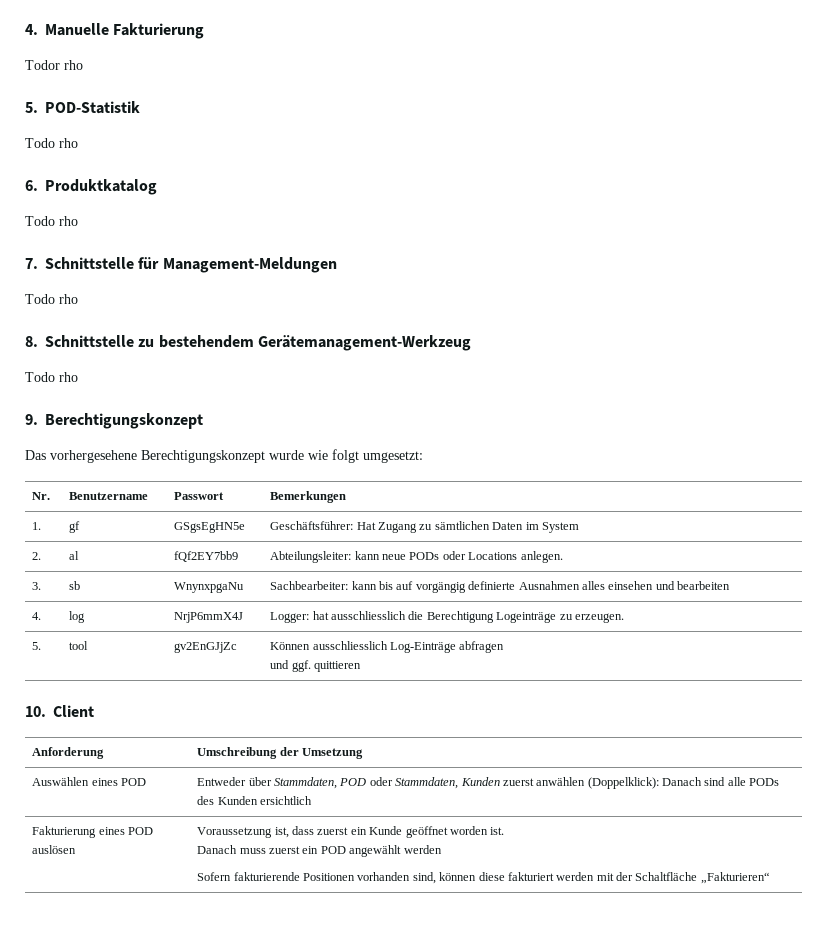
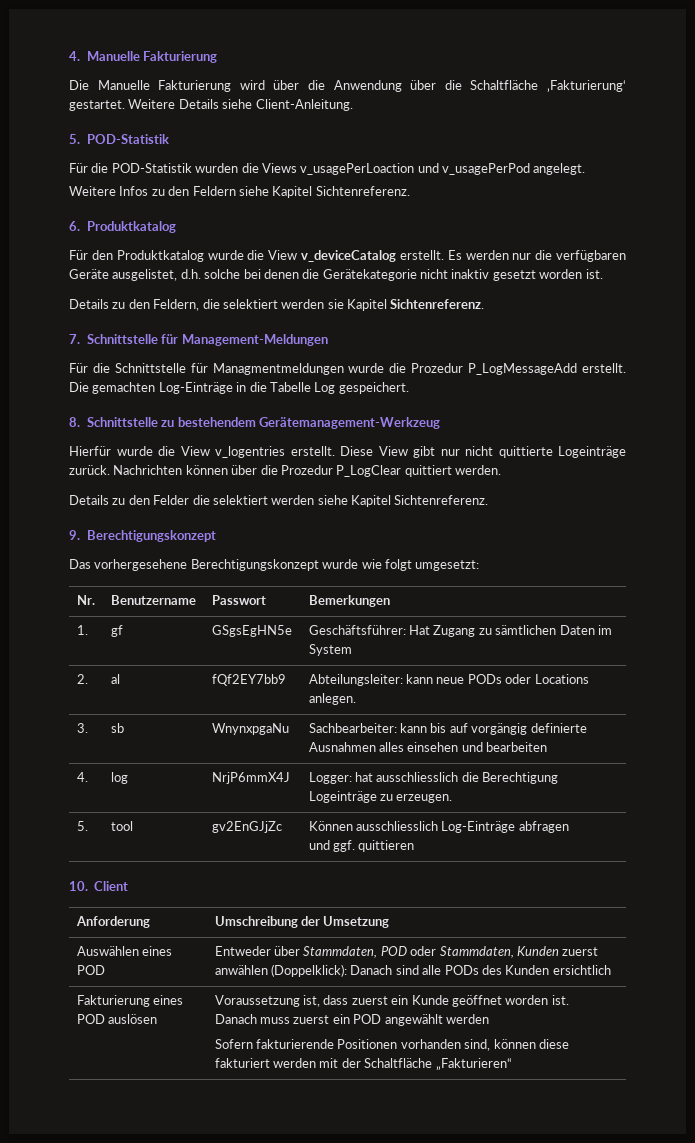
- Todor rho
+ Die Manuelle Fakturierung wird über die Anwendung über die Schaltfläche ‚Fakturierung‘ gestartet. Weitere Details siehe Client-Anleitung.
  5. POD-Statistik
- Todo rho
+ Für die POD-Statistik wurden die Views v_usagePerLoaction und v_usagePerPod angelegt.
+ Weitere Infos zu den Feldern siehe Kapitel Sichtenreferenz.
  6. Produktkatalog
- Todo rho
+ Für den Produktkatalog wurde die View v_deviceCatalog erstellt. Es werden nur die verfügbaren Geräte ausgelistet, d.h. solche bei denen die Gerätekategorie nicht inaktiv gesetzt worden ist.
+ Details zu den Feldern, die selektiert werden sie Kapitel Sichtenreferenz.
  7. Schnittstelle für Management-Meldungen
- Todo rho
+ Für die Schnittstelle für Managmentmeldungen wurde die Prozedur P_LogMessageAdd erstellt. Die gemachten Log-Einträge in die Tabelle Log gespeichert.
  8. Schnittstelle zu bestehendem Gerätemanagement-Werkzeug
- Todo rho
+ Hierfür wurde die View v_logentries erstellt. Diese View gibt nur nicht quittierte Logeinträge zurück. Nachrichten können über die Prozedur P_LogClear quittiert werden.
+ Details zu den Felder die selektiert werden siehe Kapitel Sichtenreferenz.

